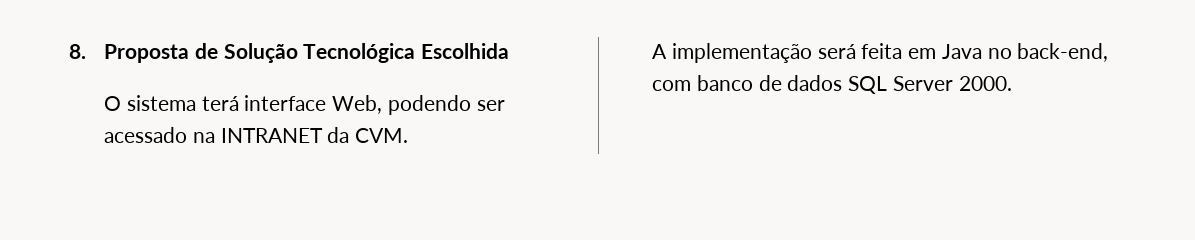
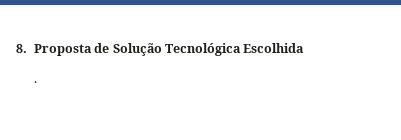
- O sistema terá interface Web, podendo ser acessado na INTRANET da CVM.
- A implementação será feita em Java no back-end, com banco de dados SQL Server 2000.
+ .

